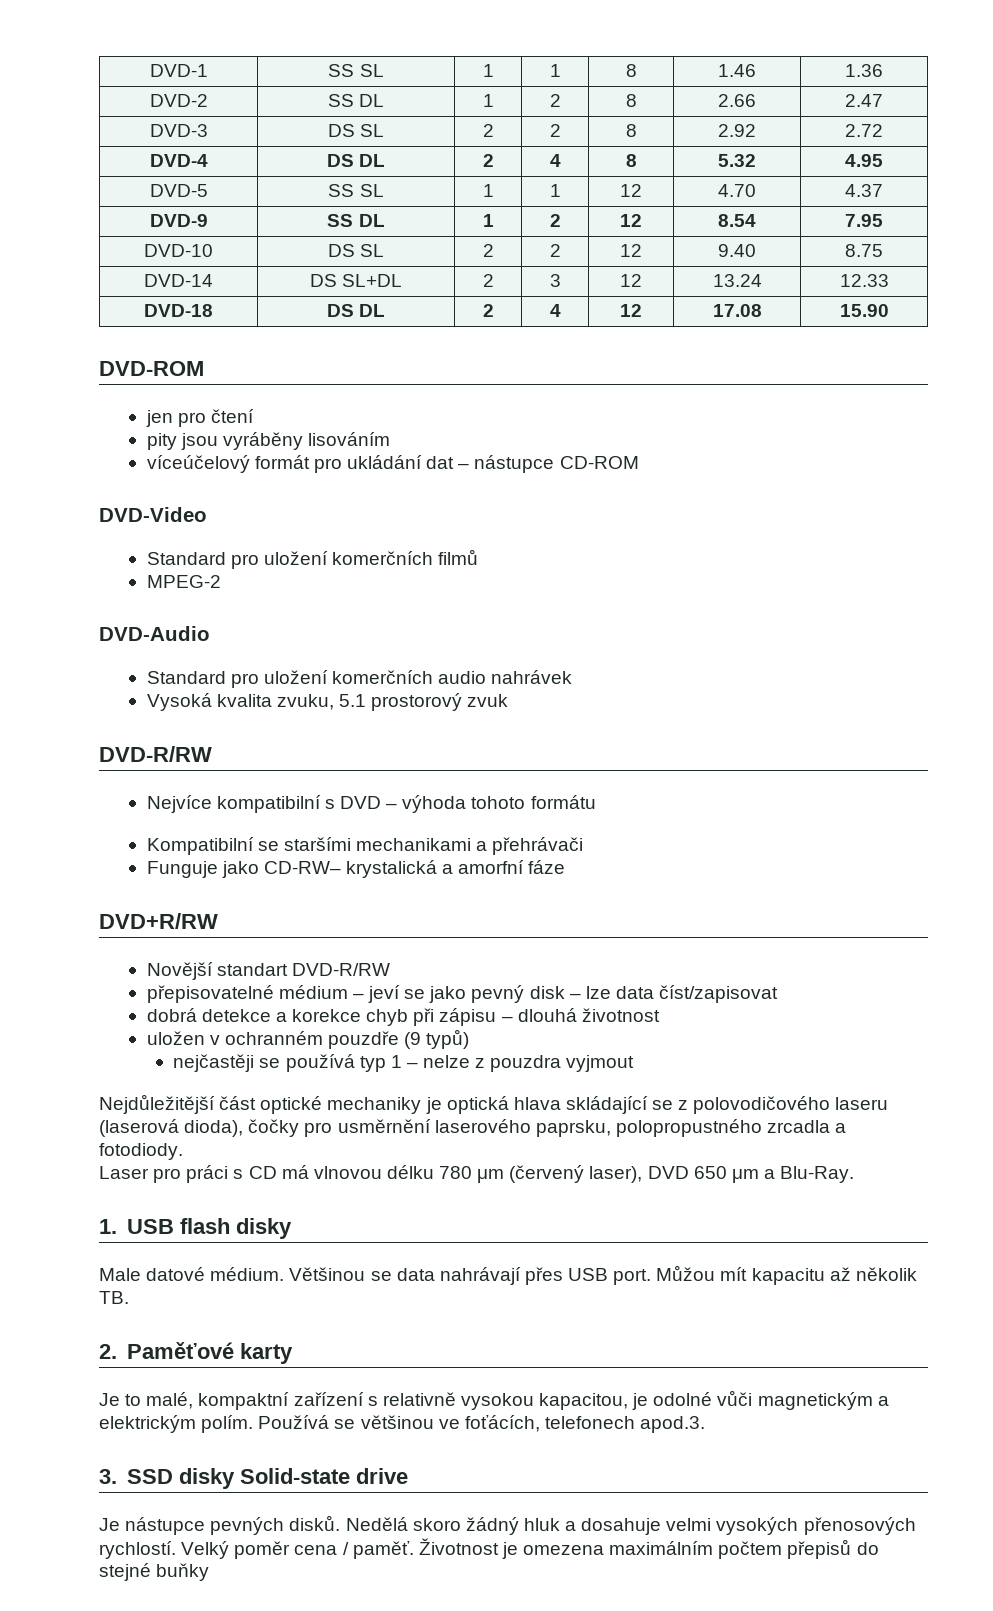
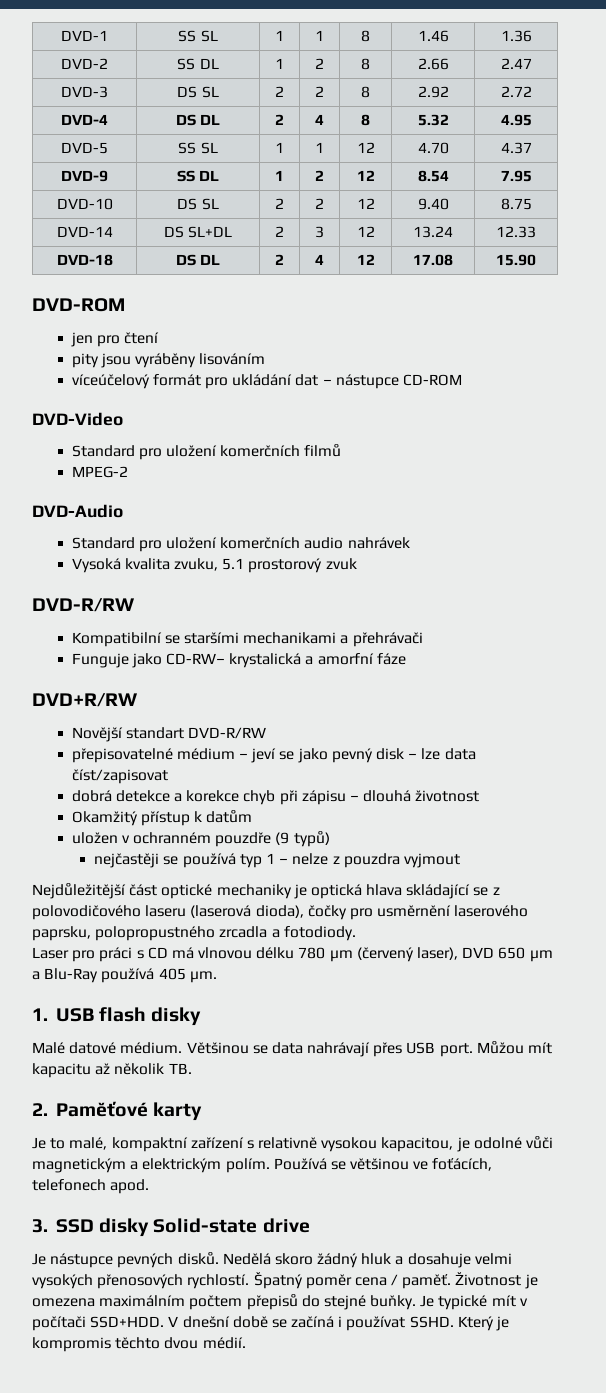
- Nejvíce kompatibilní s DVD – výhoda tohoto formátu
+ Okamžitý přístup k datům
- Laser pro práci s CD má vlnovou délku 780 μm (červený laser), DVD 650 μm a Blu-Ray.
+ Laser pro práci s CD má vlnovou délku 780 μm (červený laser), DVD 650 μm a Blu-Ray používá 405 μm.
- Male datové médium.
+ Malé datové médium.
- Používá se většinou ve foťácích, telefonech apod.3.
+ Používá se většinou ve foťácích, telefonech apod.
- Velký poměr cena / paměť.
+ Špatný poměr cena / paměť.
- Životnost je omezena maximálním počtem přepisů do stejné buňky
+ Životnost je omezena maximálním počtem přepisů do stejné buňky. Je typické mít v počítači SSD+HDD. V dnešní době se začíná i používat SSHD. Který je kompromis těchto dvou médií.

